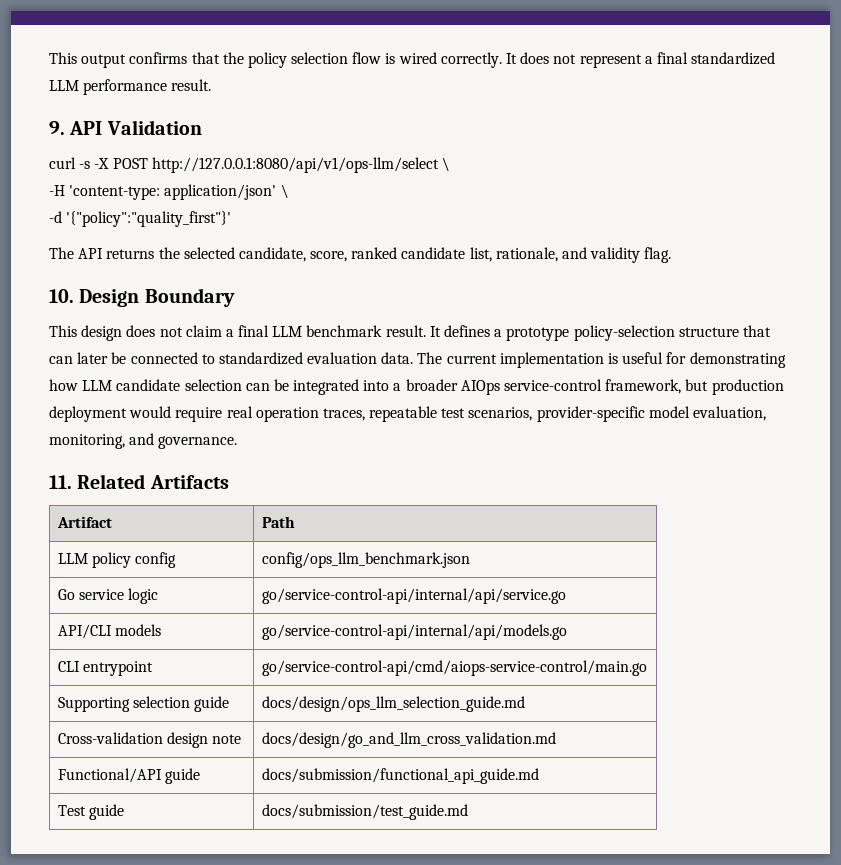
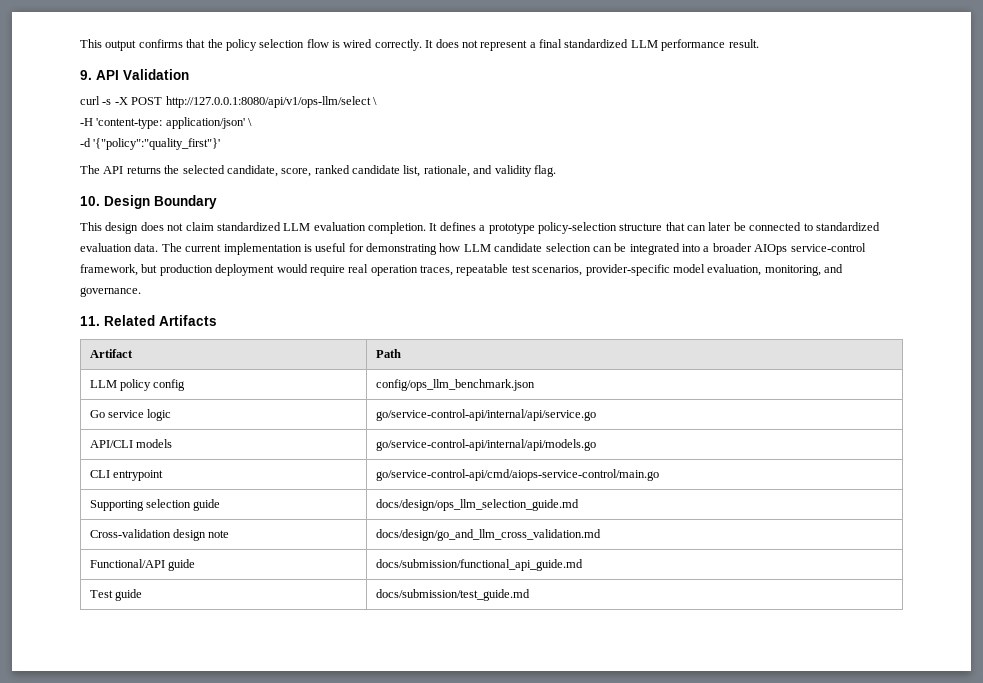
- This design does not claim a final LLM benchmark result.
+ This design does not claim standardized LLM evaluation completion.

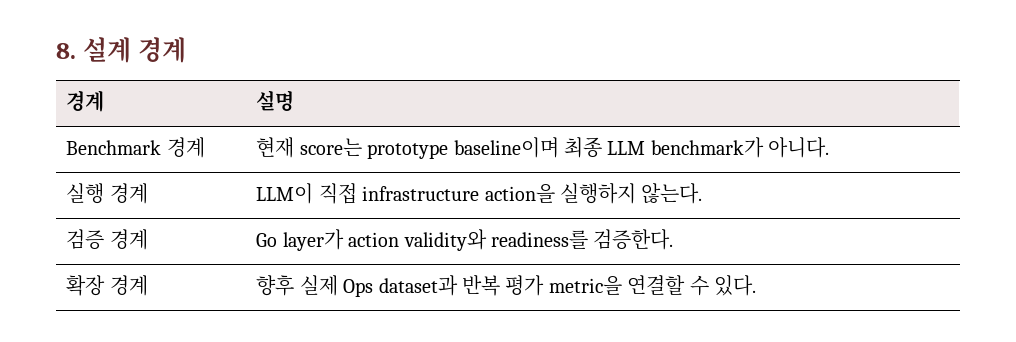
- This output confirms that the policy selection flow is wired correctly. It does not represent a final standardized LLM performance result.
- 9. API Validation
- curl -s -X POST http://127.0.0.1:8080/api/v1/ops-llm/select \
- -H 'content-type: application/json' \
- -d '{"policy":"quality_first"}'
- The API returns the selected candidate, score, ranked candidate list, rationale, and validity flag.
- 10. Design Boundary
- This design does not claim standardized LLM evaluation completion. It defines a prototype policy-selection structure that can later be connected to standardized evaluation data. The current implementation is useful for demonstrating how LLM candidate selection can be integrated into a broader AIOps service-control framework, but production deployment would require real operation traces, repeatable test scenarios, provider-specific model evaluation, monitoring, and governance.
- 11. Related Artifacts
- Artifact | Path
- LLM policy config | config/ops_llm_benchmark.json
- Go service logic | go/service-control-api/internal/api/service.go
- API/CLI models | go/service-control-api/internal/api/models.go
- CLI entrypoint | go/service-control-api/cmd/aiops-service-control/main.go
- Supporting selection guide | docs/design/ops_llm_selection_guide.md
- Cross-validation design note | docs/design/go_and_llm_cross_validation.md
- Functional/API guide | docs/submission/functional_api_guide.md
- Test guide | docs/submission/test_guide.md
+ 8. 설계 경계
+ 경계 | 설명
+ Benchmark 경계 | 현재 score는 prototype baseline이며 최종 LLM benchmark가 아니다.
+ 실행 경계 | LLM이 직접 infrastructure action을 실행하지 않는다.
+ 검증 경계 | Go layer가 action validity와 readiness를 검증한다.
+ 확장 경계 | 향후 실제 Ops dataset과 반복 평가 metric을 연결할 수 있다.

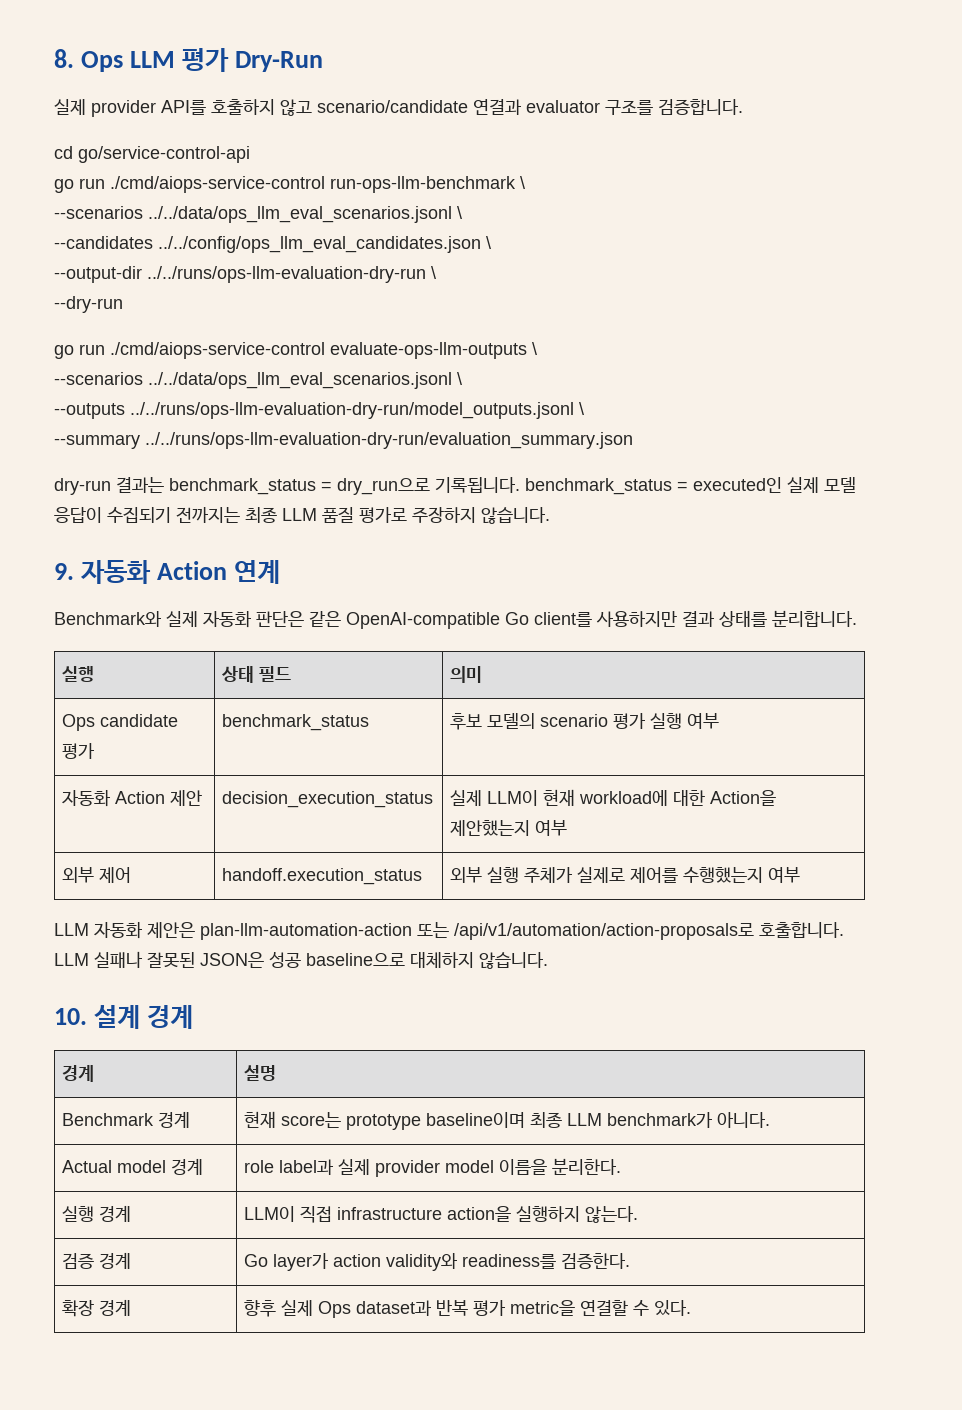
- 8. 설계 경계
+ 8. Ops LLM 평가 Dry-Run
+ 실제 provider API를 호출하지 않고 scenario/candidate 연결과 evaluator 구조를 검증합니다.
+ cd go/service-control-api
+ go run ./cmd/aiops-service-control run-ops-llm-benchmark \
+ --scenarios ../../data/ops_llm_eval_scenarios.jsonl \
+ --candidates ../../config/ops_llm_eval_candidates.json \
+ --output-dir ../../runs/ops-llm-evaluation-dry-run \
+ --dry-run
+ go run ./cmd/aiops-service-control evaluate-ops-llm-outputs \
+ --scenarios ../../data/ops_llm_eval_scenarios.jsonl \
+ --outputs ../../runs/ops-llm-evaluation-dry-run/model_outputs.jsonl \
+ --summary ../../runs/ops-llm-evaluation-dry-run/evaluation_summary.json
+ dry-run 결과는 benchmark_status = dry_run으로 기록됩니다. benchmark_status = executed인 실제 모델 응답이 수집되기 전까지는 최종 LLM 품질 평가로 주장하지 않습니다.
+ 9. 자동화 Action 연계
+ Benchmark와 실제 자동화 판단은 같은 OpenAI-compatible Go client를 사용하지만 결과 상태를 분리합니다.
+ 실행 | 상태 필드 | 의미
+ Ops candidate 평가 | benchmark_status | 후보 모델의 scenario 평가 실행 여부
+ 자동화 Action 제안 | decision_execution_status | 실제 LLM이 현재 workload에 대한 Action을 제안했는지 여부
+ 외부 제어 | handoff.execution_status | 외부 실행 주체가 실제로 제어를 수행했는지 여부
+ LLM 자동화 제안은 plan-llm-automation-action 또는 /api/v1/automation/action-proposals로 호출합니다. LLM 실패나 잘못된 JSON은 성공 baseline으로 대체하지 않습니다.
+ 10. 설계 경계
+ Actual model 경계 | role label과 실제 provider model 이름을 분리한다.

